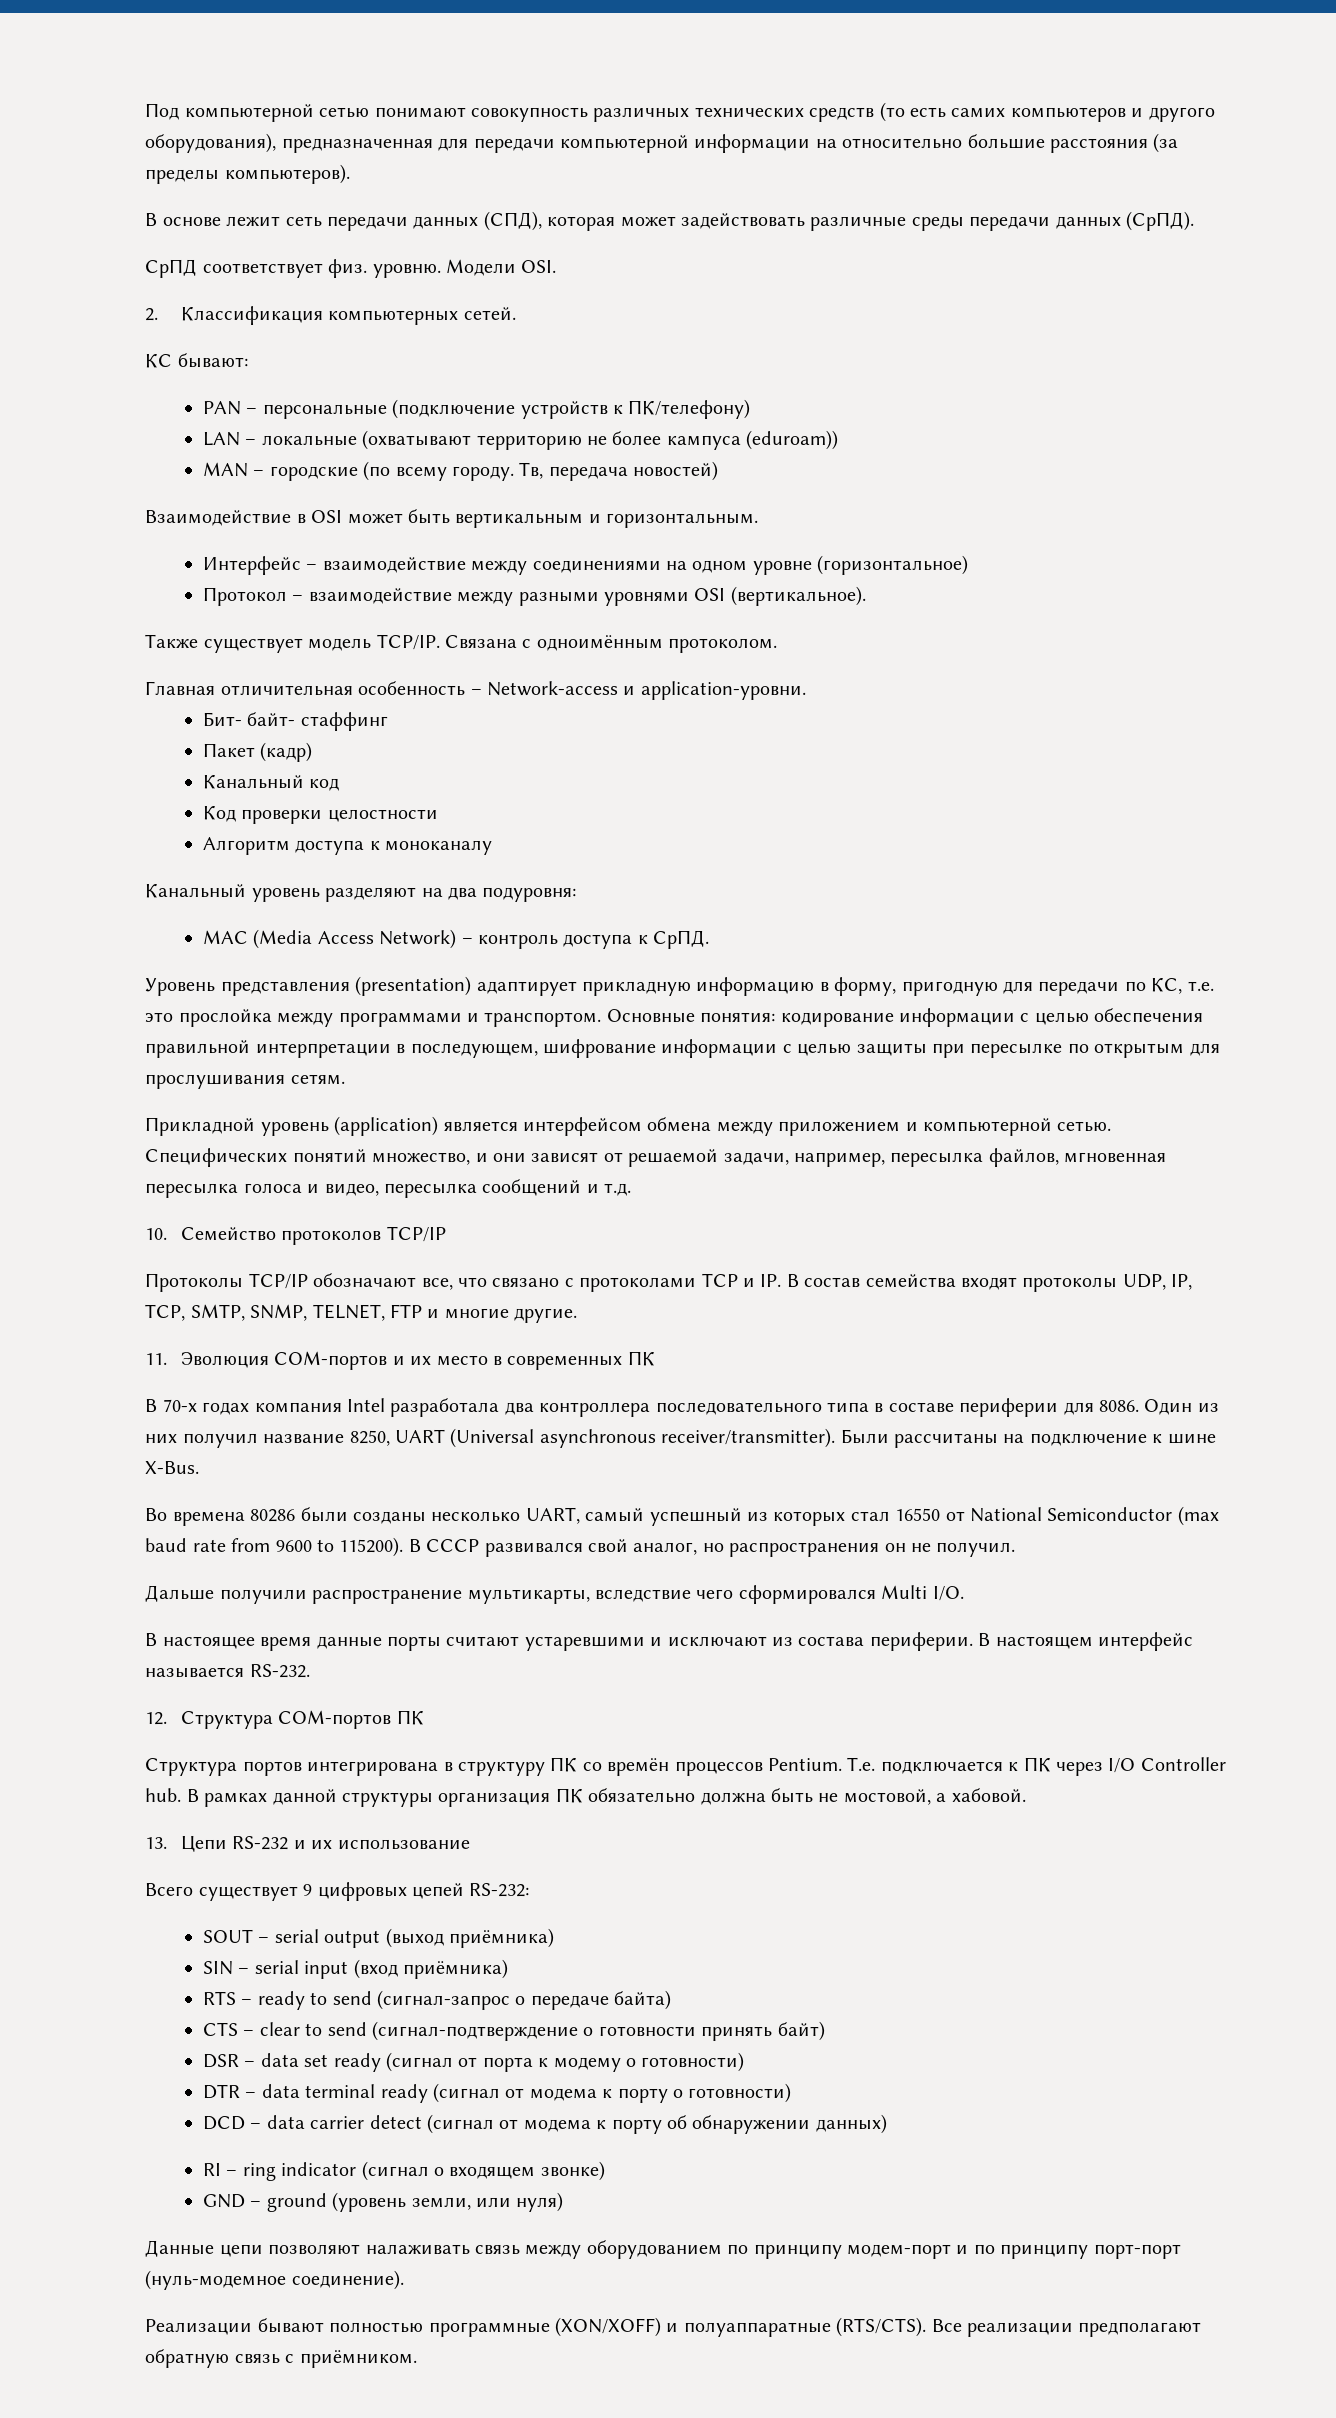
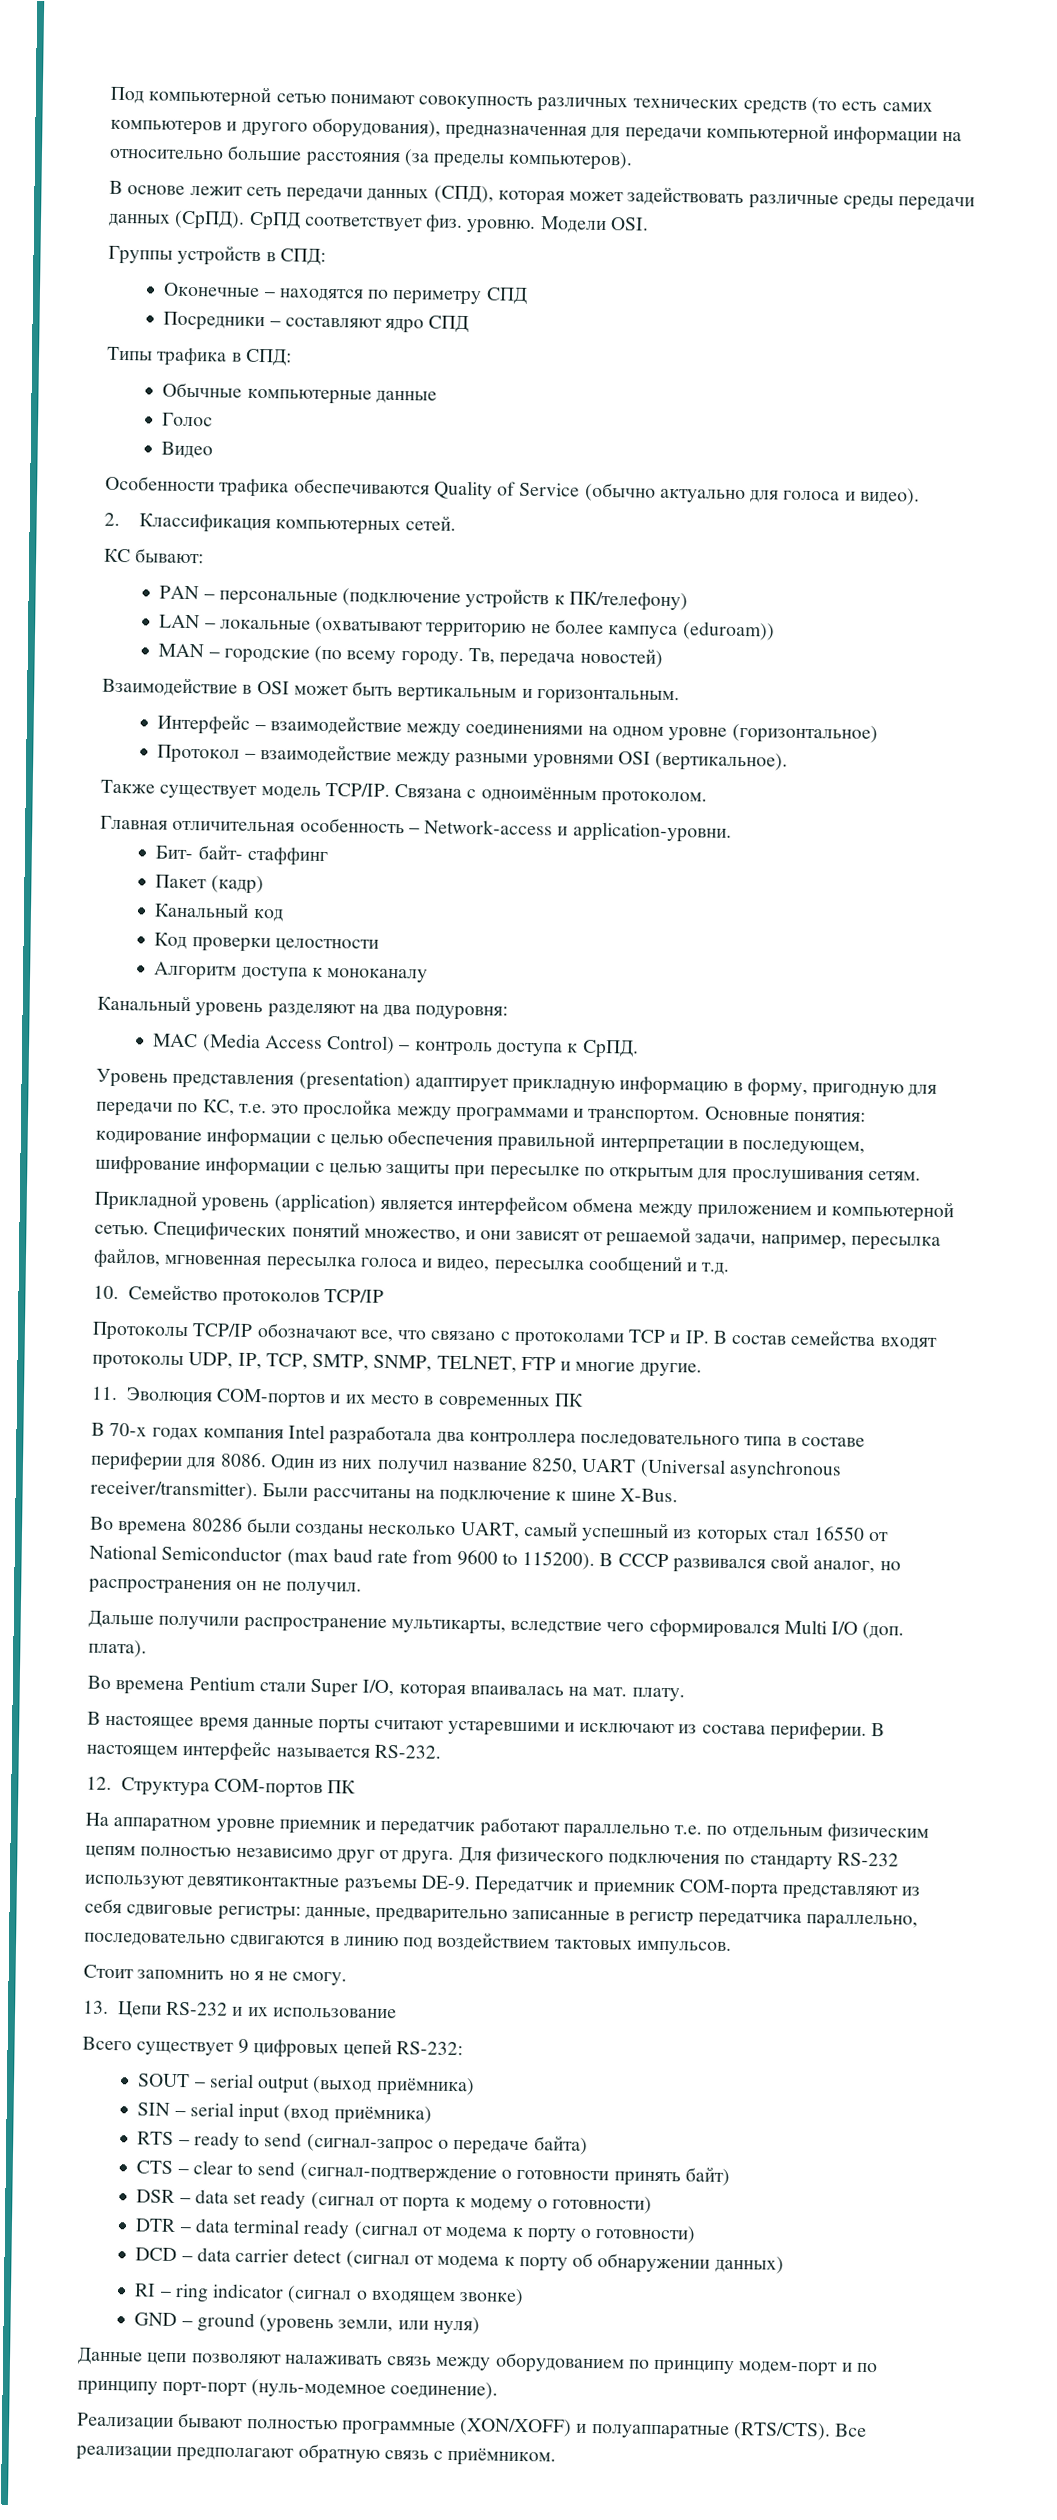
- В основе лежит сеть передачи данных (СПД), которая может задействовать различные среды передачи данных (СрПД).
- СрПД соответствует физ. уровню.
+ В основе лежит сеть передачи данных (СПД), которая может задействовать различные среды передачи данных (СрПД). СрПД соответствует физ. уровню.
+ Группы устройств в СПД:
+ Оконечные – находятся по периметру СПД
+ Посредники – составляют ядро СПД
+ Типы трафика в СПД:
+ Обычные компьютерные данные
+ Голос
+ Видео
+ Особенности трафика обеспечиваются Quality of Service (обычно актуально для голоса и видео).
- MAC (Media Access Network) – контроль доступа к СрПД.
+ MAC (Media Access Control) – контроль доступа к СрПД.
- Дальше получили распространение мультикарты, вследствие чего сформировался Multi I/O.
+ Дальше получили распространение мультикарты, вследствие чего сформировался Multi I/O (доп. плата).
+ Во времена Pentium стали Super I/O, которая впаивалась на мат. плату.
- Структура портов интегрирована в структуру ПК со времён процессов Pentium. Т.е. подключается к ПК через I/O Controller hub. В рамках данной структуры организация ПК обязательно должна быть не мостовой, а хабовой.
+ На аппаратном уровне приемник и передатчик работают параллельно т.е. по отдельным физическим цепям полностью независимо друг от друга. Для физического подключения по стандарту RS-232 используют девятиконтактные разъемы DE-9. Передатчик и приемник COM-порта представляют из себя сдвиговые регистры: данные, предварительно записанные в регистр передатчика параллельно, последовательно сдвигаются в линию под воздействием тактовых импульсов.
+ Стоит запомнить но я не смогу.

